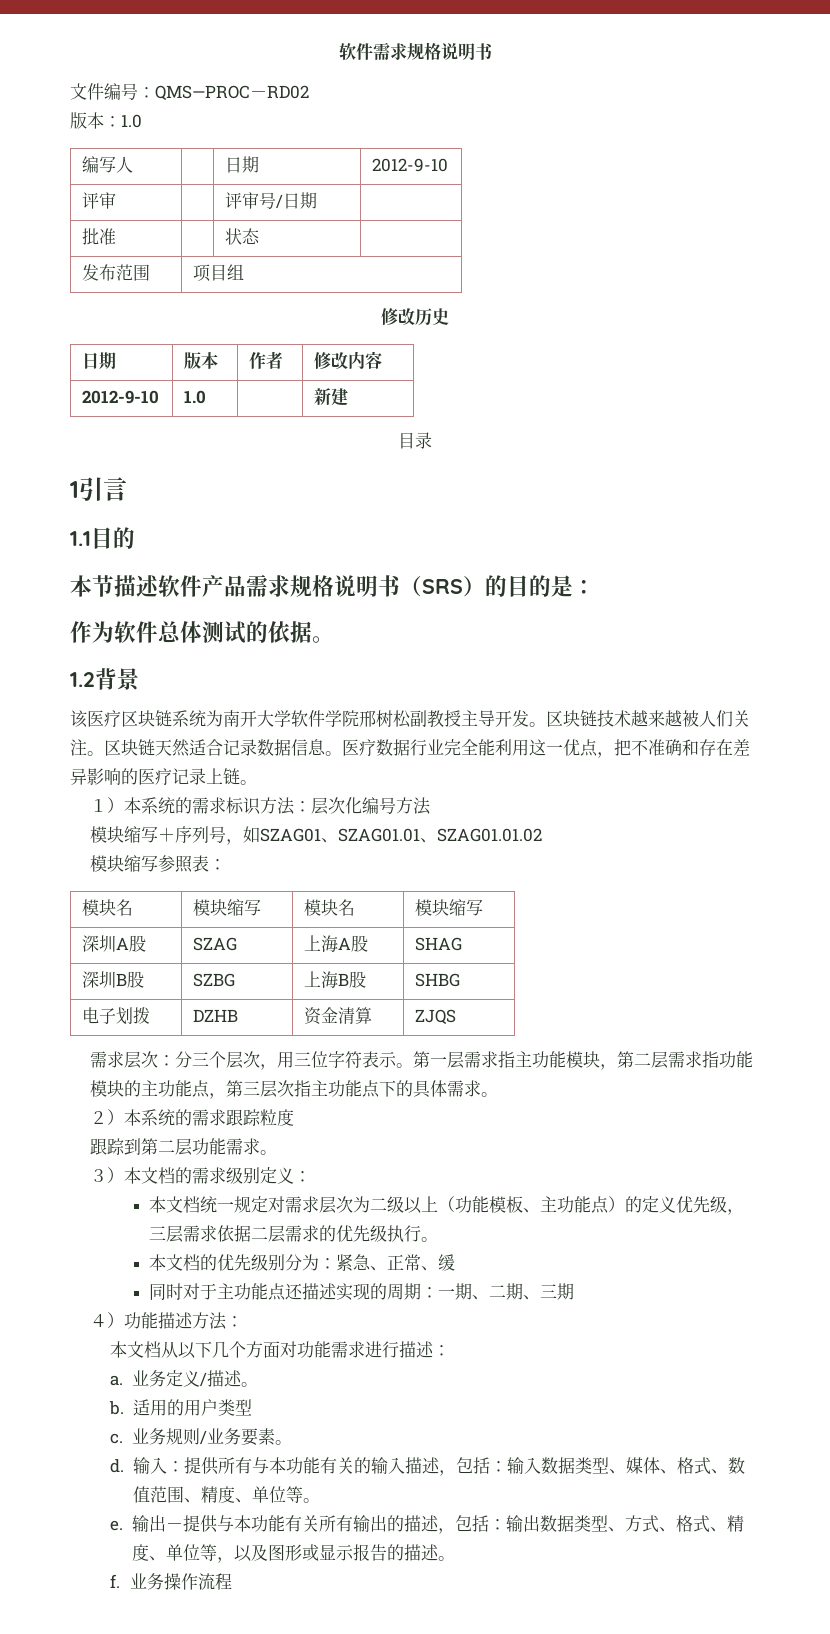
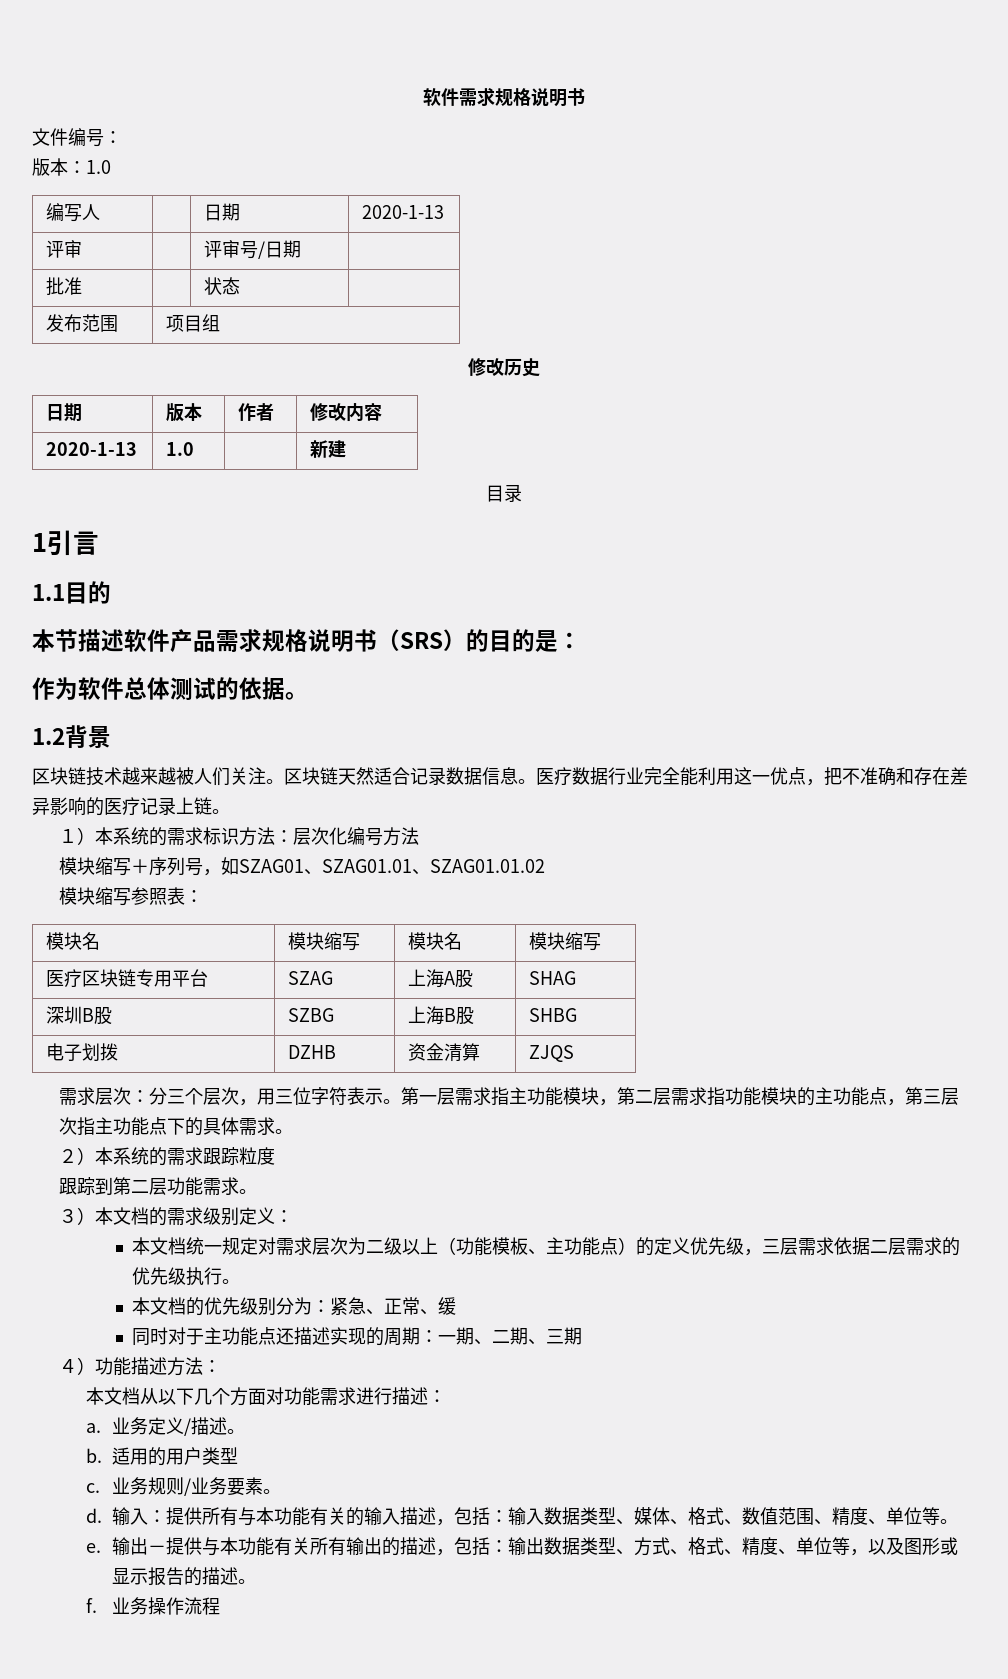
- 文件编号：QMS—PROC－RD02
+ 文件编号：
- 编写人 | | 日期 | 2012-9-10
+ 编写人 | | 日期 | 2020-1-13
- 2012-9-10 | 1.0 | | 新建
+ 2020-1-13 | 1.0 | | 新建
- 该医疗区块链系统为南开大学软件学院邢树松副教授主导开发。
- 深圳A股 | SZAG | 上海A股 | SHAG
+ 医疗区块链专用平台 | SZAG | 上海A股 | SHAG

